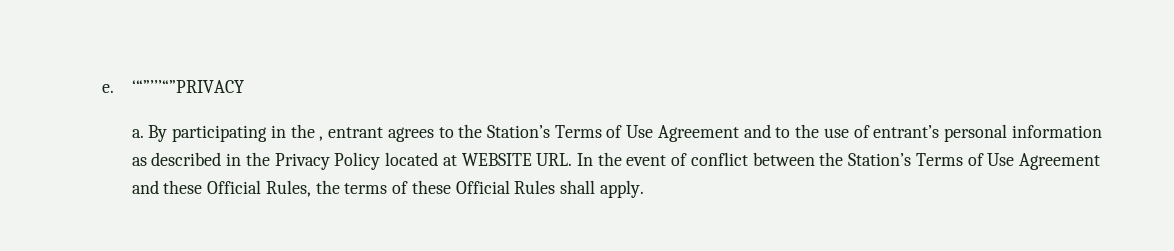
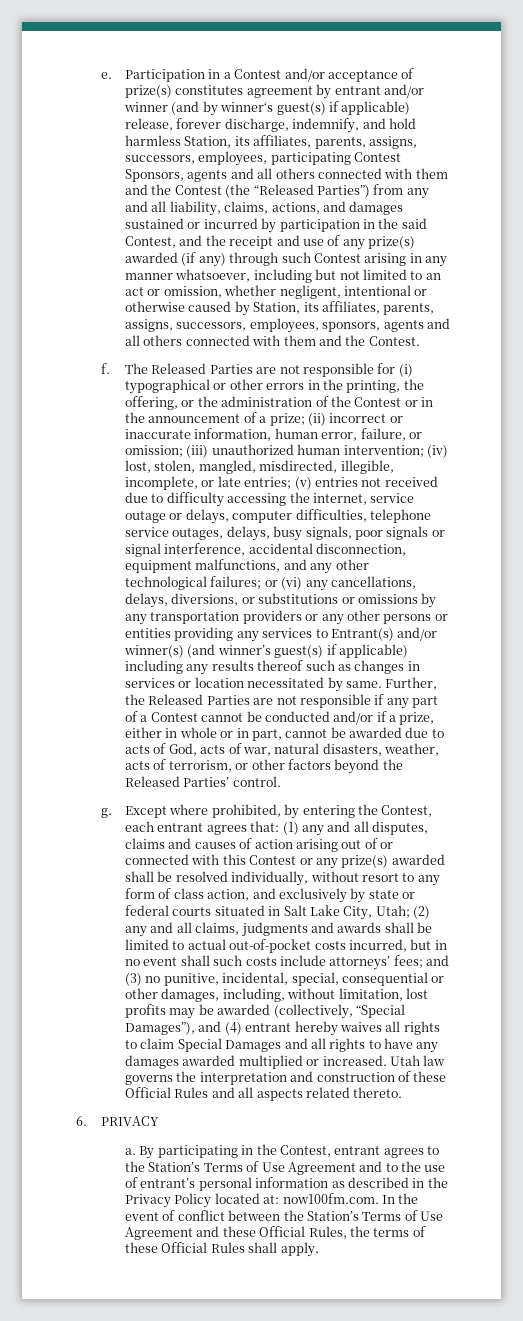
- ‘“”’’’“”PRIVACY
+ Participation in a Contest and/or acceptance of prize(s) constitutes agreement by entrant and/or winner (and by winner‘s guest(s) if applicable) release, forever discharge, indemnify, and hold harmless Station, its affiliates, parents, assigns, successors, employees, participating Contest Sponsors, agents and all others connected with them and the Contest (the “Released Parties”) from any and all liability, claims, actions, and damages sustained or incurred by participation in the said Contest, and the receipt and use of any prize(s) awarded (if any) through such Contest arising in any manner whatsoever, including but not limited to an act or omission, whether negligent, intentional or otherwise caused by Station, its affiliates, parents, assigns, successors, employees, sponsors, agents and all others connected with them and the Contest.
+ f. The Released Parties are not responsible for (i) typographical or other errors in the printing, the offering, or the administration of the Contest or in the announcement of a prize; (ii) incorrect or inaccurate information, human error, failure, or omission; (iii) unauthorized human intervention; (iv) lost, stolen, mangled, misdirected, illegible, incomplete, or late entries; (v) entries not received due to difficulty accessing the internet, service outage or delays, computer difficulties, telephone service outages, delays, busy signals, poor signals or signal interference, accidental disconnection, equipment malfunctions, and any other technological failures; or (vi) any cancellations, delays, diversions, or substitutions or omissions by any transportation providers or any other persons or entities providing any services to Entrant(s) and/or winner(s) (and winner’s guest(s) if applicable) including any results thereof such as changes in services or location necessitated by same. Further, the Released Parties are not responsible if any part of a Contest cannot be conducted and/or if a prize, either in whole or in part, cannot be awarded due to acts of God, acts of war, natural disasters, weather, acts of terrorism, or other factors beyond the Released Parties’ control.
+ g. Except where prohibited, by entering the Contest, each entrant agrees that: (1) any and all disputes, claims and causes of action arising out of or connected with this Contest or any prize(s) awarded shall be resolved individually, without resort to any form of class action, and exclusively by state or federal courts situated in Salt Lake City, Utah; (2) any and all claims, judgments and awards shall be limited to actual out-of-pocket costs incurred, but in no event shall such costs include attorneys’ fees; and (3) no punitive, incidental, special, consequential or other damages, including, without limitation, lost profits may be awarded (collectively, “Special Damages”), and (4) entrant hereby waives all rights to claim Special Damages and all rights to have any damages awarded multiplied or increased. Utah law governs the interpretation and construction of these Official Rules and all aspects related thereto.
+ 6. PRIVACY
- By participating in the , entrant agrees to the Station’s Terms of Use Agreement and to the use of entrant’s personal information as described in the Privacy Policy located at WEBSITE URL. In the event of conflict between the Station’s Terms of Use Agreement and these Official Rules, the terms of these Official Rules shall apply.
+ By participating in the Contest, entrant agrees to the Station’s Terms of Use Agreement and to the use of entrant’s personal information as described in the Privacy Policy located at: now100fm.com. In the event of conflict between the Station’s Terms of Use Agreement and these Official Rules, the terms of these Official Rules shall apply.

